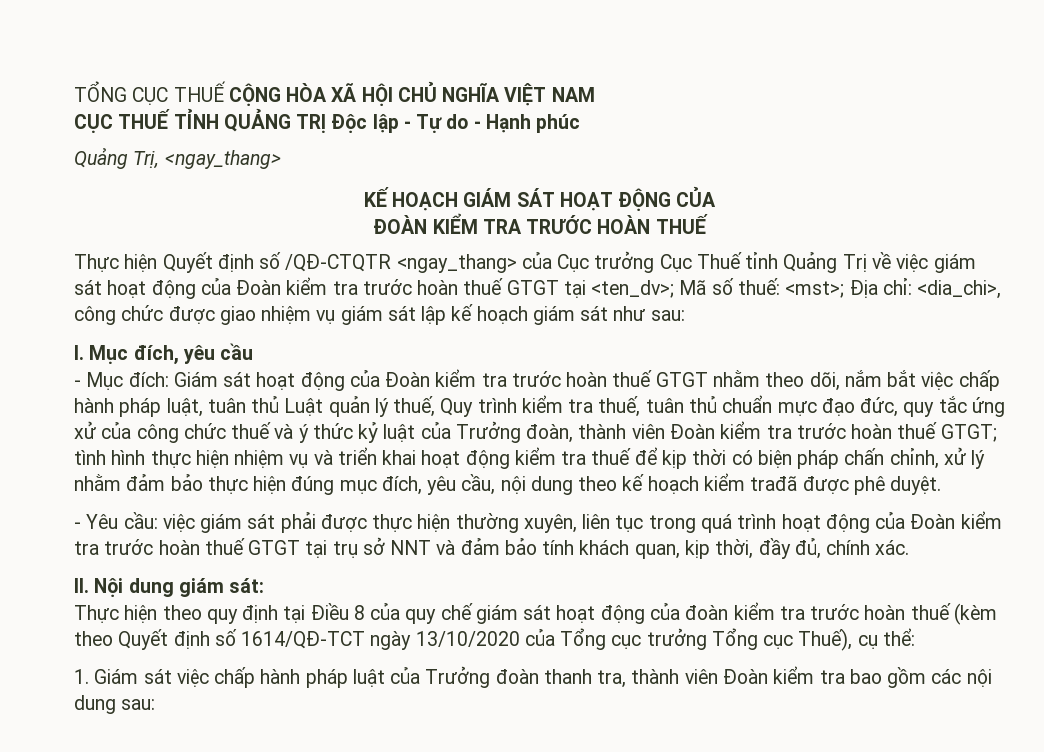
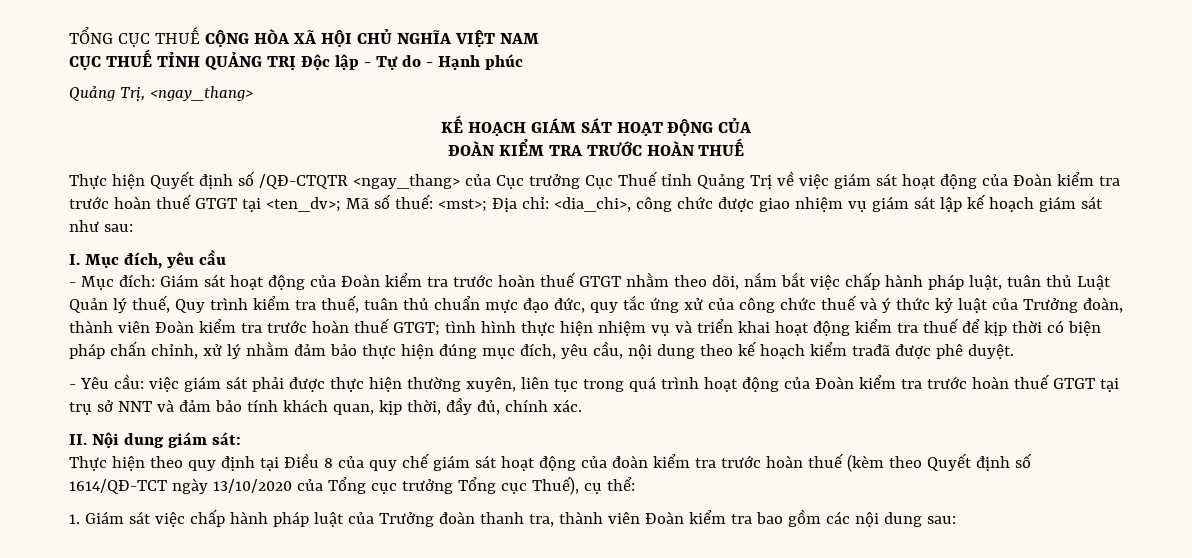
- Giám sát hoạt động của Đoàn kiểm tra trước hoàn thuế GTGT nhằm theo dõi, nắm bắt việc chấp hành pháp luật, tuân thủ Luật quản lý thuế, Quy trình kiểm tra thuế, tuân thủ chuẩn mực đạo đức, quy tắc ứng xử của công chức thuế và ý thức kỷ luật của Trưởng đoàn, thành viên Đoàn kiểm tra trước hoàn thuế GTGT;
+ Giám sát hoạt động của Đoàn kiểm tra trước hoàn thuế GTGT nhằm theo dõi, nắm bắt việc chấp hành pháp luật, tuân thủ Luật Quản lý thuế, Quy trình kiểm tra thuế, tuân thủ chuẩn mực đạo đức, quy tắc ứng xử của công chức thuế và ý thức kỷ luật của Trưởng đoàn, thành viên Đoàn kiểm tra trước hoàn thuế GTGT;

